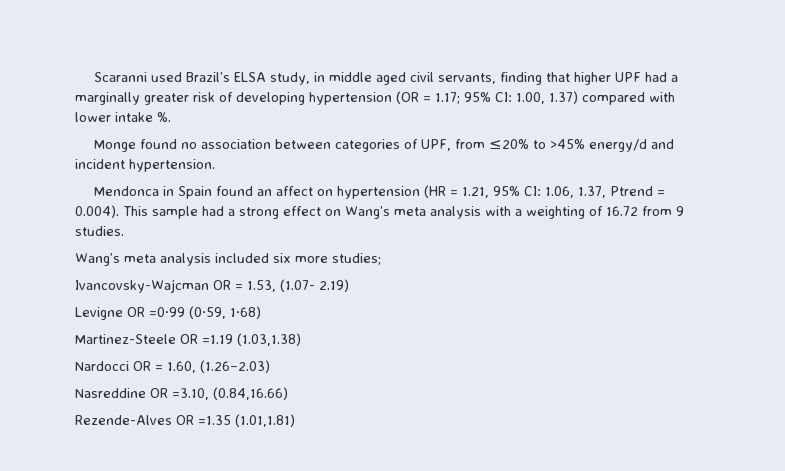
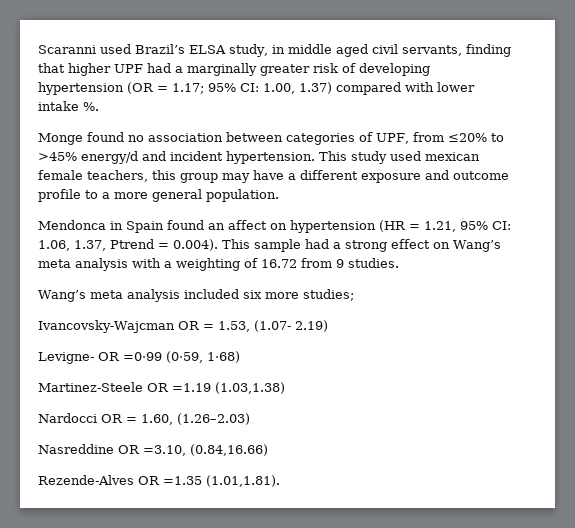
+ This study used mexican female teachers, this group may have a different exposure and outcome profile to a more general population.
- Levigne OR =0·99 (0·59, 1·68)
+ Levigne- OR =0·99 (0·59, 1·68)
- Rezende-Alves OR =1.35 (1.01,1.81)
+ Rezende-Alves OR =1.35 (1.01,1.81).

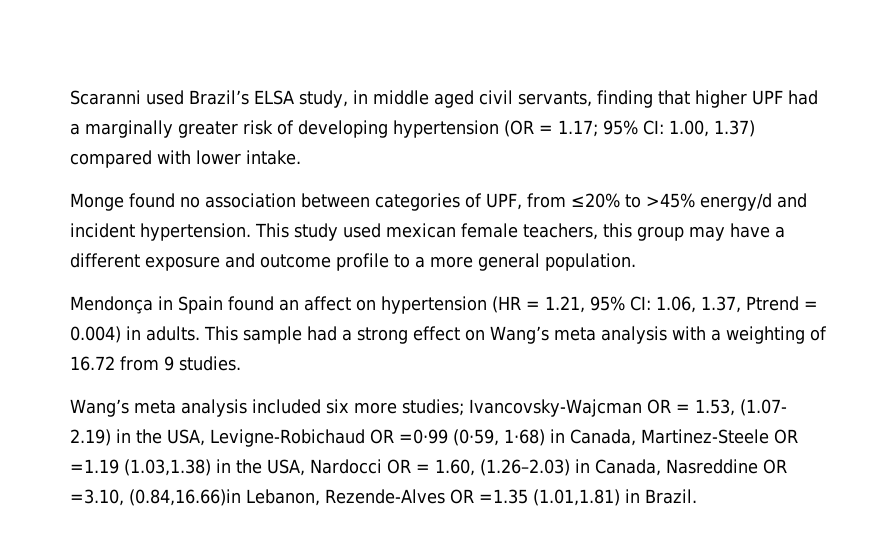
- Scaranni used Brazil’s ELSA study, in middle aged civil servants, finding that higher UPF had a marginally greater risk of developing hypertension (OR = 1.17; 95% CI: 1.00, 1.37) compared with lower intake %.
+ Scaranni used Brazil’s ELSA study, in middle aged civil servants, finding that higher UPF had a marginally greater risk of developing hypertension (OR = 1.17; 95% CI: 1.00, 1.37) compared with lower intake.
- Mendonca in Spain found an affect on hypertension (HR = 1.21, 95% CI: 1.06, 1.37, Ptrend = 0.004). This sample had a strong effect on Wang’s meta analysis with a weighting of 16.72 from 9 studies.
+ Mendonça in Spain found an affect on hypertension (HR = 1.21, 95% CI: 1.06, 1.37, Ptrend = 0.004) in adults. This sample had a strong effect on Wang’s meta analysis with a weighting of 16.72 from 9 studies.
- Wang’s meta analysis included six more studies;
- Ivancovsky-Wajcman OR = 1.53, (1.07- 2.19)
- Levigne- OR =0·99 (0·59, 1·68)
- Martinez-Steele OR =1.19 (1.03,1.38)
- Nardocci OR = 1.60, (1.26–2.03)
- Nasreddine OR =3.10, (0.84,16.66)
- Rezende-Alves OR =1.35 (1.01,1.81).
+ Wang’s meta analysis included six more studies; Ivancovsky-Wajcman OR = 1.53, (1.07- 2.19) in the USA, Levigne-Robichaud OR =0·99 (0·59, 1·68) in Canada, Martinez-Steele OR =1.19 (1.03,1.38) in the USA, Nardocci OR = 1.60, (1.26–2.03) in Canada, Nasreddine OR =3.10, (0.84,16.66)in Lebanon, Rezende-Alves OR =1.35 (1.01,1.81) in Brazil.

